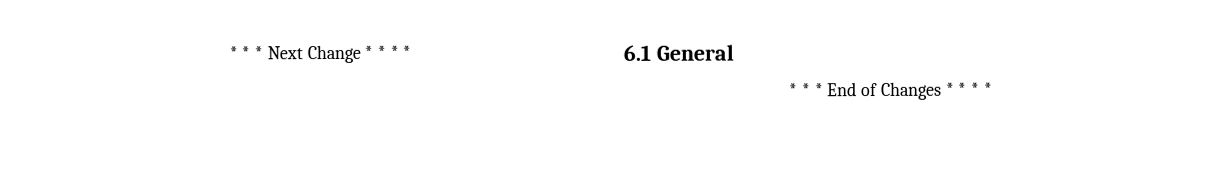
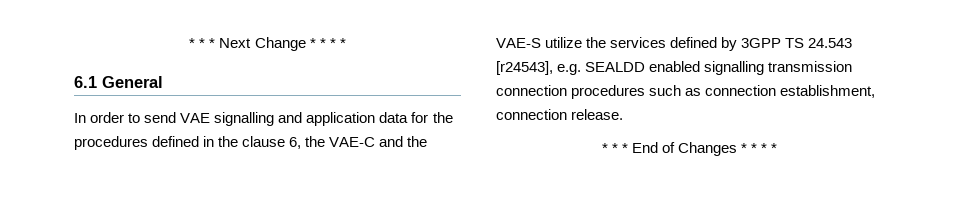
+ In order to send VAE signalling and application data for the procedures defined in the clause 6, the VAE-C and the VAE-S utilize the services defined by 3GPP TS 24.543 [r24543], e.g. SEALDD enabled signalling transmission connection procedures such as connection establishment, connection release.

